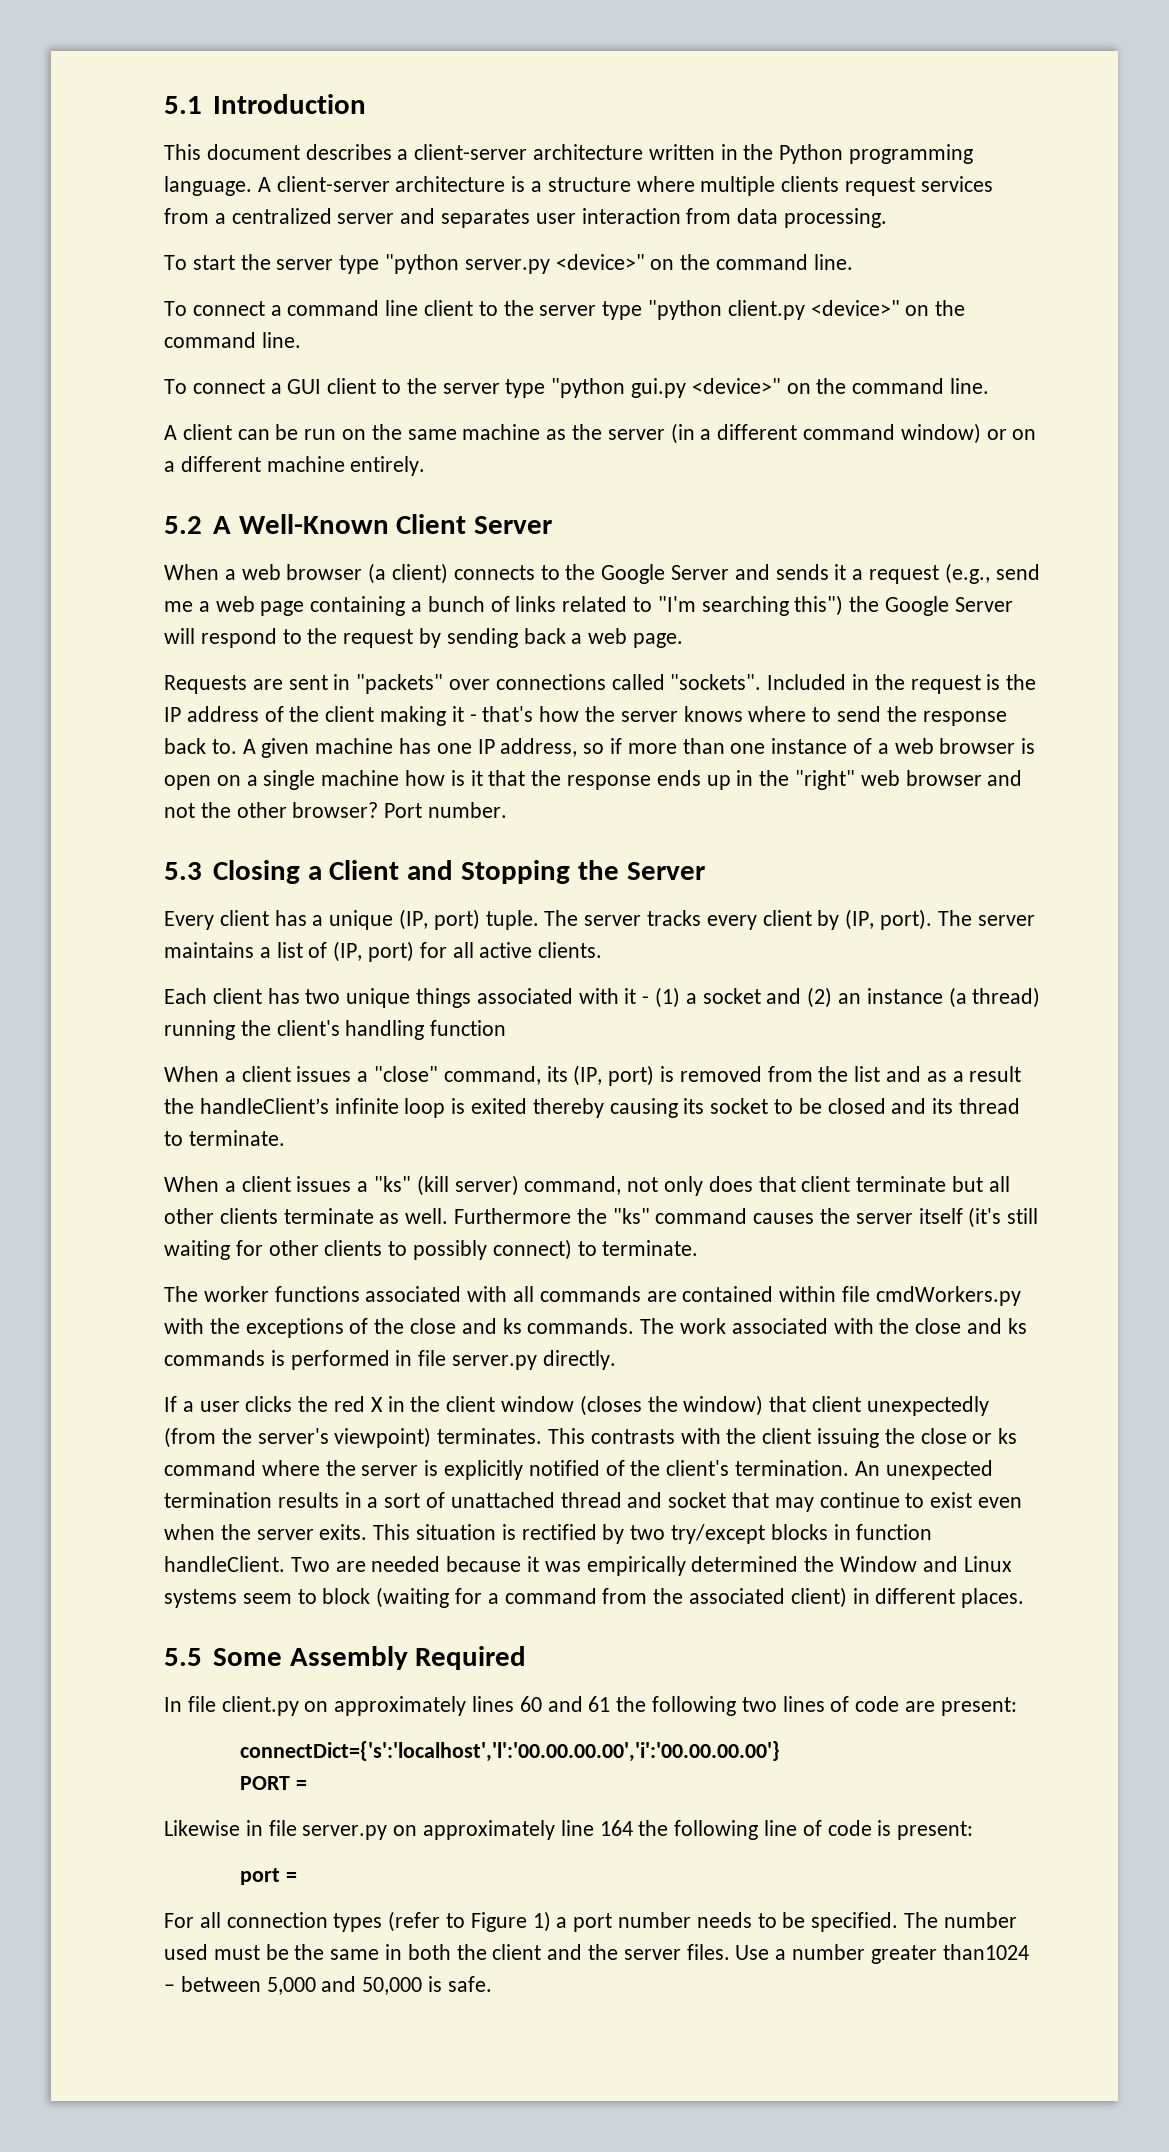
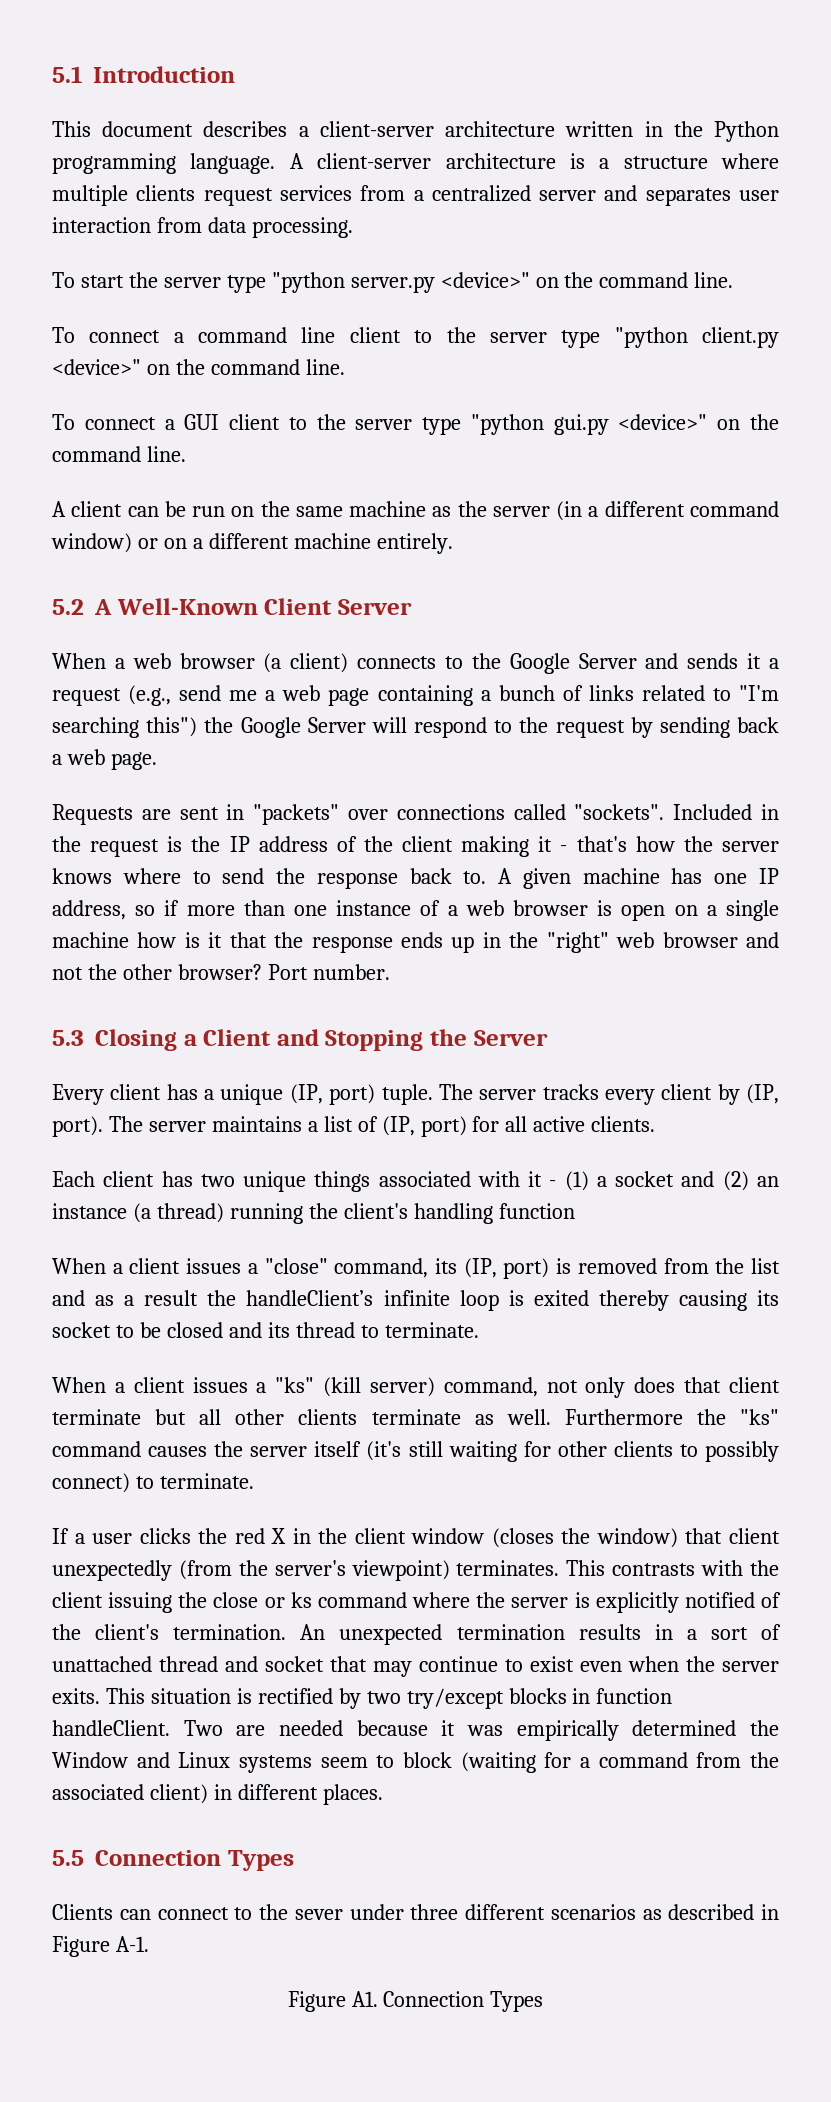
- The worker functions associated with all commands are contained within file cmdWorkers.py with the exceptions of the close and ks commands. The work associated with the close and ks commands is performed in file server.py directly.
- 5.5 Some Assembly Required
- In file client.py on approximately lines 60 and 61 the following two lines of code are present:
- connectDict={'s':'localhost','l':'00.00.00.00','i':'00.00.00.00'}
- PORT =
- Likewise in file server.py on approximately line 164 the following line of code is present:
- port =
- For all connection types (refer to Figure 1) a port number needs to be specified. The number used must be the same in both the client and the server files. Use a number greater than1024 – between 5,000 and 50,000 is safe.
+ 5.5 Connection Types
+ Clients can connect to the sever under three different scenarios as described in Figure A-1.
+ Figure A1. Connection Types

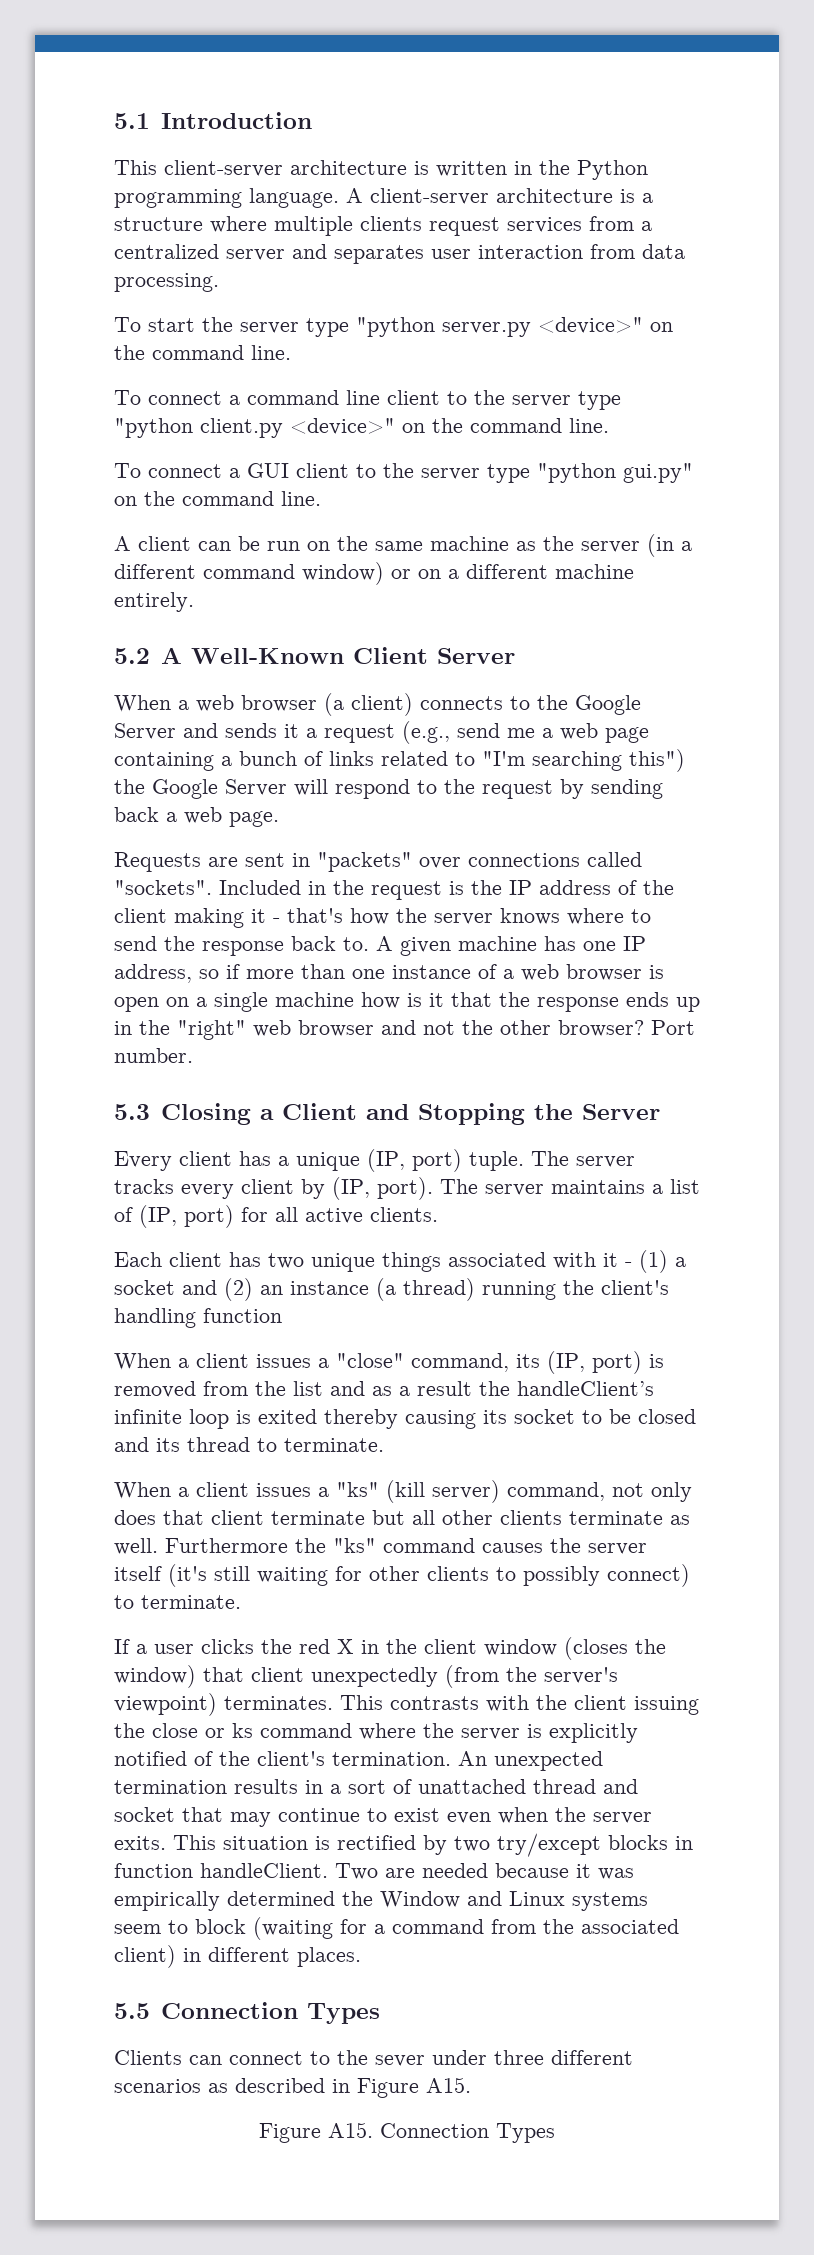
- This document describes a client-server architecture written in the Python programming language.
+ This client-server architecture is written in the Python programming language.
- To connect a GUI client to the server type "python gui.py <device>" on the command line.
+ To connect a GUI client to the server type "python gui.py" on the command line.
- Clients can connect to the sever under three different scenarios as described in Figure A-1.
- Figure A1. Connection Types
+ Clients can connect to the sever under three different scenarios as described in Figure A15.
+ Figure A15. Connection Types

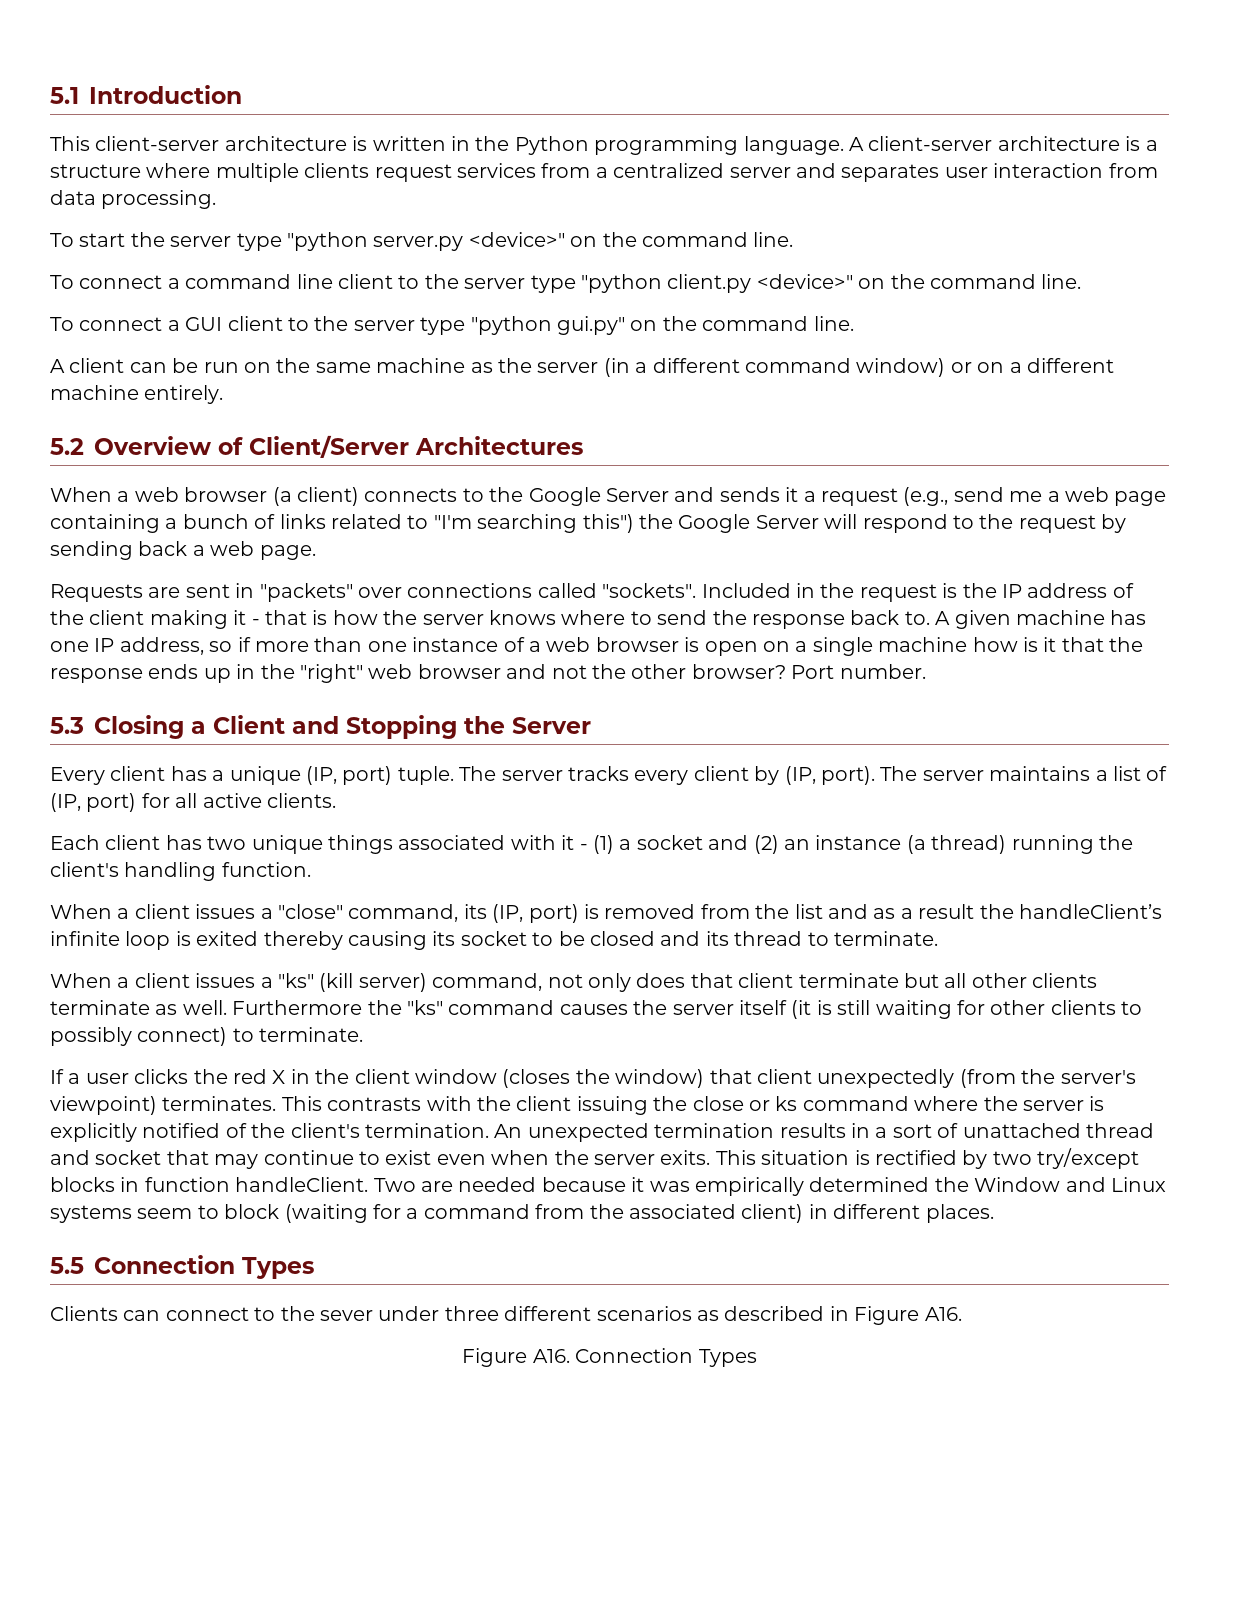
- 5.2 A Well-Known Client Server
+ 5.2 Overview of Client/Server Architectures
- Included in the request is the IP address of the client making it - that's how the server knows where to send the response back to.
+ Included in the request is the IP address of the client making it - that is how the server knows where to send the response back to.
- Each client has two unique things associated with it - (1) a socket and (2) an instance (a thread) running the client's handling function
+ Each client has two unique things associated with it - (1) a socket and (2) an instance (a thread) running the client's handling function.
- Furthermore the "ks" command causes the server itself (it's still waiting for other clients to possibly connect) to terminate.
+ Furthermore the "ks" command causes the server itself (it is still waiting for other clients to possibly connect) to terminate.
- Clients can connect to the sever under three different scenarios as described in Figure A15.
- Figure A15. Connection Types
+ Clients can connect to the sever under three different scenarios as described in Figure A16.
+ Figure A16. Connection Types

